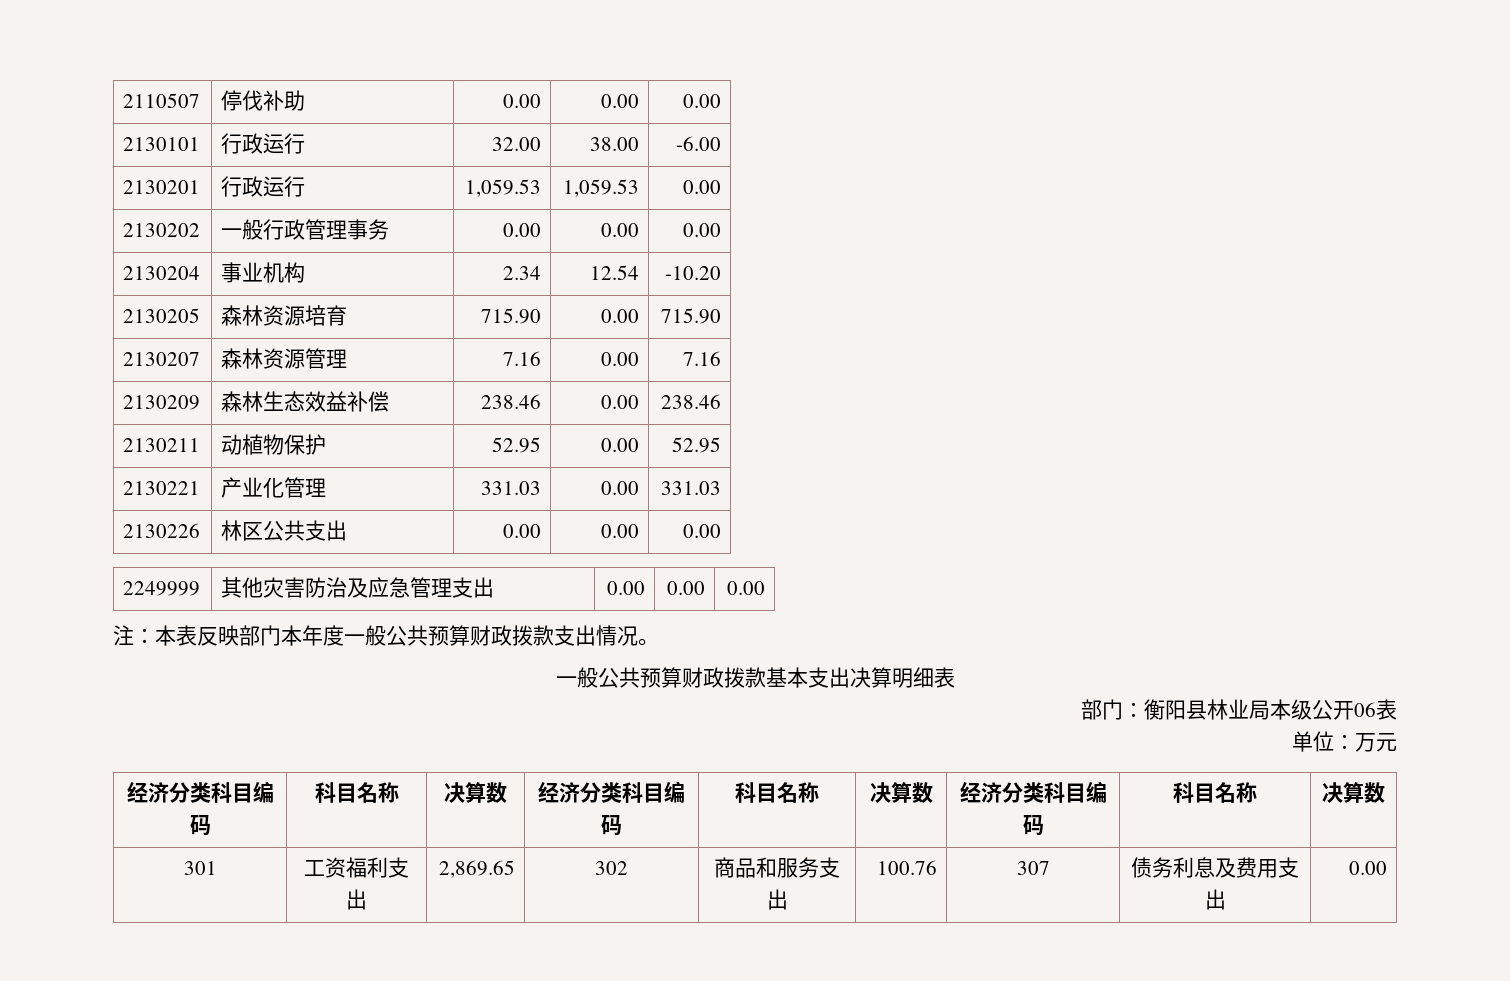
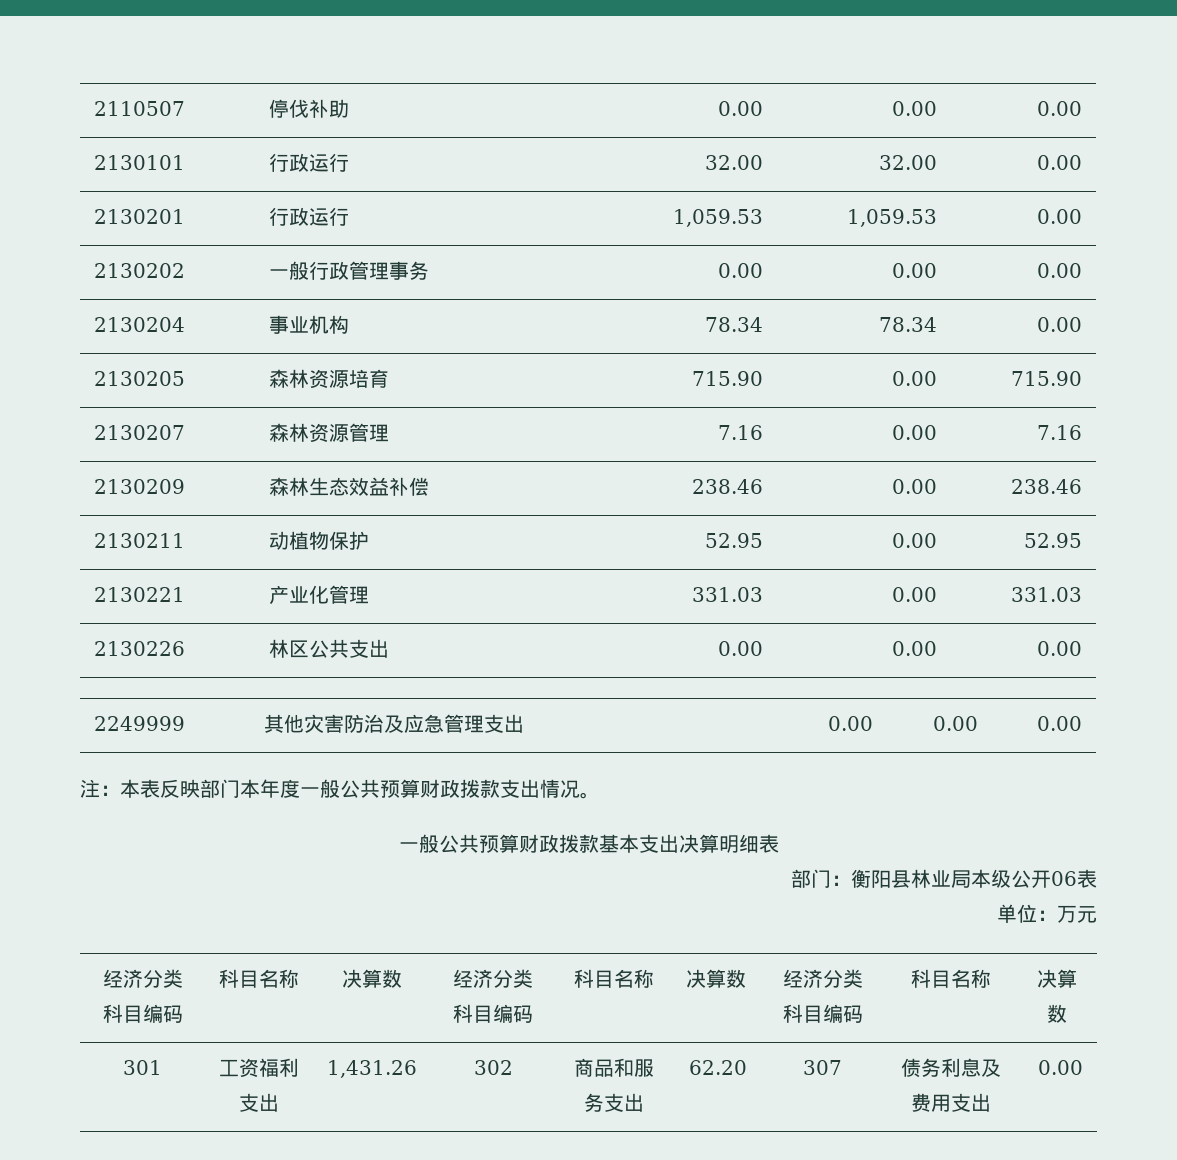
- 2130101 | 行政运行 | 32.00 | 38.00 | -6.00
+ 2130101 | 行政运行 | 32.00 | 32.00 | 0.00
- 2130204 | 事业机构 | 2.34 | 12.54 | -10.20
+ 2130204 | 事业机构 | 78.34 | 78.34 | 0.00
- 301 | 工资福利支出 | 2,869.65 | 302 | 商品和服务支出 | 100.76 | 307 | 债务利息及费用支出 | 0.00
+ 301 | 工资福利支出 | 1,431.26 | 302 | 商品和服务支出 | 62.20 | 307 | 债务利息及费用支出 | 0.00

